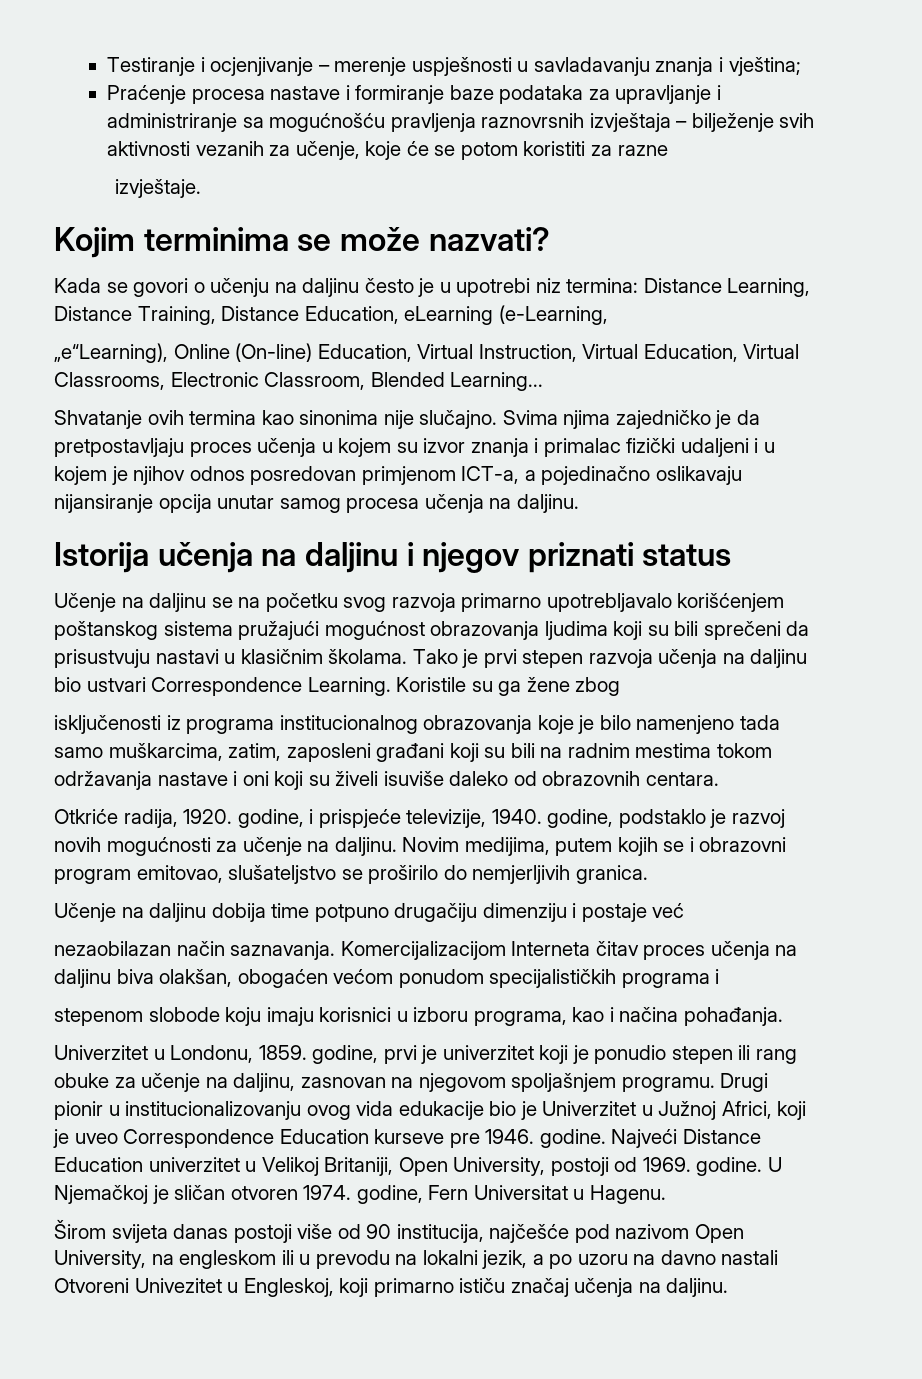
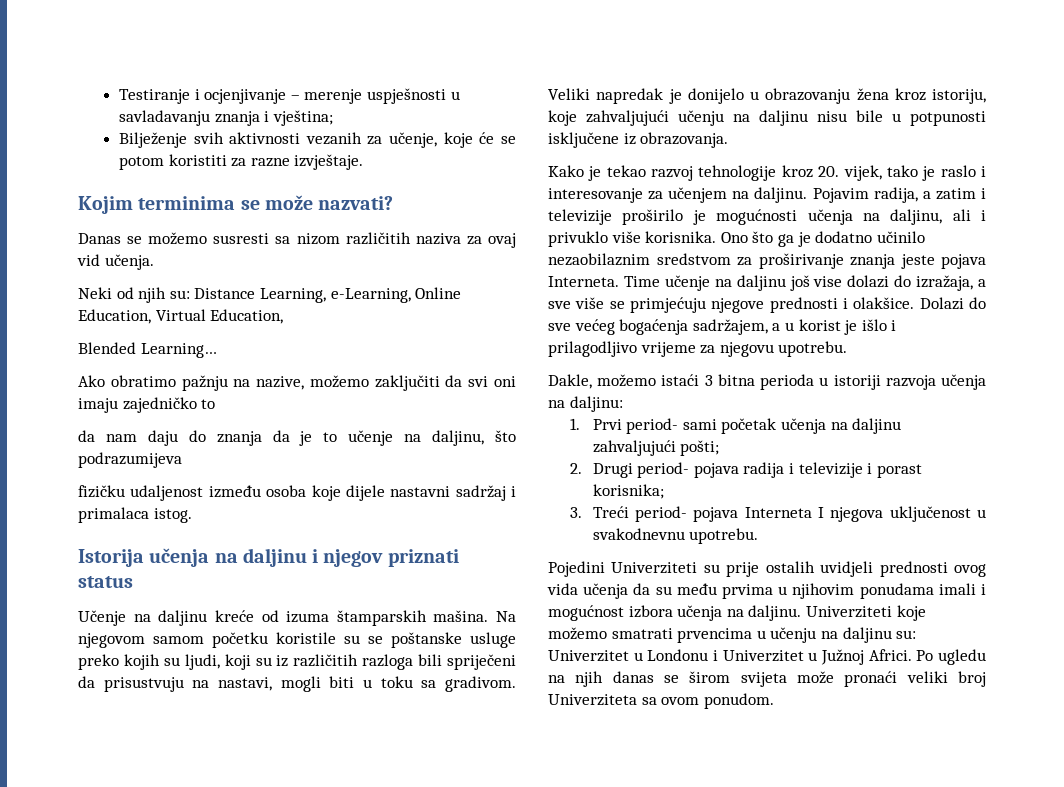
- Praćenje procesa nastave i formiranje baze podataka za upravljanje i administriranje sa mogućnošću pravljenja raznovrsnih izvještaja – bilježenje svih aktivnosti vezanih za učenje, koje će se potom koristiti za razne
- izvještaje.
+ Bilježenje svih aktivnosti vezanih za učenje, koje će se potom koristiti za razne izvještaje.
- Kada se govori o učenju na daljinu često je u upotrebi niz termina: Distance Learning, Distance Training, Distance Education, eLearning (e-Learning,
- „e“Learning), Online (On-line) Education, Virtual Instruction, Virtual Education, Virtual Classrooms, Electronic Classroom, Blended Learning...
- Shvatanje ovih termina kao sinonima nije slučajno. Svima njima zajedničko je da pretpostavljaju proces učenja u kojem su izvor znanja i primalac fizički udaljeni i u kojem je njihov odnos posredovan primjenom ICT-a, a pojedinačno oslikavaju nijansiranje opcija unutar samog procesa učenja na daljinu.
+ Danas se možemo susresti sa nizom različitih naziva za ovaj vid učenja.
+ Neki od njih su: Distance Learning, e-Learning, Online Education, Virtual Education,
+ Blended Learning…
+ Ako obratimo pažnju na nazive, možemo zaključiti da svi oni imaju zajedničko to
+ da nam daju do znanja da je to učenje na daljinu, što podrazumijeva
+ fizičku udaljenost između osoba koje dijele nastavni sadržaj i primalaca istog.
- Učenje na daljinu se na početku svog razvoja primarno upotrebljavalo korišćenjem poštanskog sistema pružajući mogućnost obrazovanja ljudima koji su bili sprečeni da prisustvuju nastavi u klasičnim školama. Tako je prvi stepen razvoja učenja na daljinu bio ustvari Correspondence Learning. Koristile su ga žene zbog
- isključenosti iz programa institucionalnog obrazovanja koje je bilo namenjeno tada samo muškarcima, zatim, zaposleni građani koji su bili na radnim mestima tokom održavanja nastave i oni koji su živeli isuviše daleko od obrazovnih centara.
- Otkriće radija, 1920. godine, i prispjeće televizije, 1940. godine, podstaklo je razvoj novih mogućnosti za učenje na daljinu. Novim medijima, putem kojih se i obrazovni program emitovao, slušateljstvo se proširilo do nemjerljivih granica.
- Učenje na daljinu dobija time potpuno drugačiju dimenziju i postaje već
- nezaobilazan način saznavanja. Komercijalizacijom Interneta čitav proces učenja na daljinu biva olakšan, obogaćen većom ponudom specijalističkih programa i
- stepenom slobode koju imaju korisnici u izboru programa, kao i načina pohađanja.
- Univerzitet u Londonu, 1859. godine, prvi je univerzitet koji je ponudio stepen ili rang obuke za učenje na daljinu, zasnovan na njegovom spoljašnjem programu. Drugi pionir u institucionalizovanju ovog vida edukacije bio je Univerzitet u Južnoj Africi, koji je uveo Correspondence Education kurseve pre 1946. godine. Najveći Distance Education univerzitet u Velikoj Britaniji, Open University, postoji od 1969. godine. U Njemačkoj je sličan otvoren 1974. godine, Fern Universitat u Hagenu.
- Širom svijeta danas postoji više od 90 institucija, najčešće pod nazivom Open University, na engleskom ili u prevodu na lokalni jezik, a po uzoru na davno nastali Otvoreni Univezitet u Engleskoj, koji primarno ističu značaj učenja na daljinu.
+ Učenje na daljinu kreće od izuma štamparskih mašina. Na njegovom samom početku koristile su se poštanske usluge preko kojih su ljudi, koji su iz različitih razloga bili spriječeni da prisustvuju na nastavi, mogli biti u toku sa gradivom. Veliki napredak je donijelo u obrazovanju žena kroz istoriju, koje zahvaljujući učenju na daljinu nisu bile u potpunosti isključene iz obrazovanja.
+ Kako je tekao razvoj tehnologije kroz 20. vijek, tako je raslo i interesovanje za učenjem na daljinu. Pojavim radija, a zatim i televizije proširilo je mogućnosti učenja na daljinu, ali i privuklo više korisnika. Ono što ga je dodatno učinilo nezaobilaznim sredstvom za proširivanje znanja jeste pojava Interneta. Time učenje na daljinu još vise dolazi do izražaja, a sve više se primjećuju njegove prednosti i olakšice. Dolazi do sve većeg bogaćenja sadržajem, a u korist je išlo i prilagodljivo vrijeme za njegovu upotrebu.
+ Dakle, možemo istaći 3 bitna perioda u istoriji razvoja učenja na daljinu:
+ 1. Prvi period- sami početak učenja na daljinu zahvaljujući pošti;
+ 2. Drugi period- pojava radija i televizije i porast korisnika;
+ 3. Treći period- pojava Interneta I njegova uključenost u svakodnevnu upotrebu.
+ Pojedini Univerziteti su prije ostalih uvidjeli prednosti ovog vida učenja da su među prvima u njihovim ponudama imali i mogućnost izbora učenja na daljinu. Univerziteti koje možemo smatrati prvencima u učenju na daljinu su: Univerzitet u Londonu i Univerzitet u Južnoj Africi. Po ugledu na njih danas se širom svijeta može pronaći veliki broj Univerziteta sa ovom ponudom.

